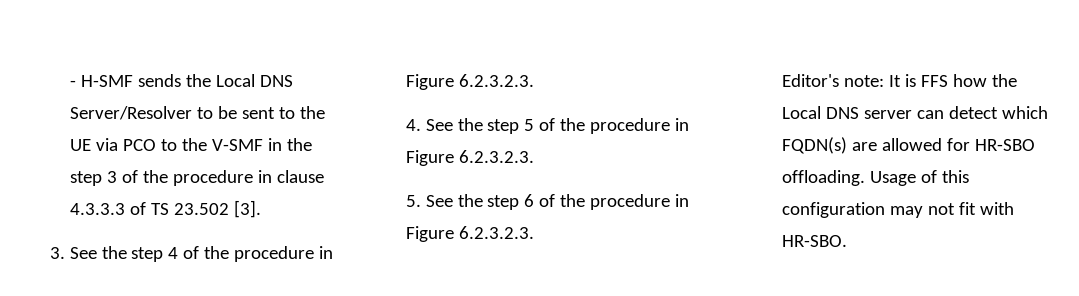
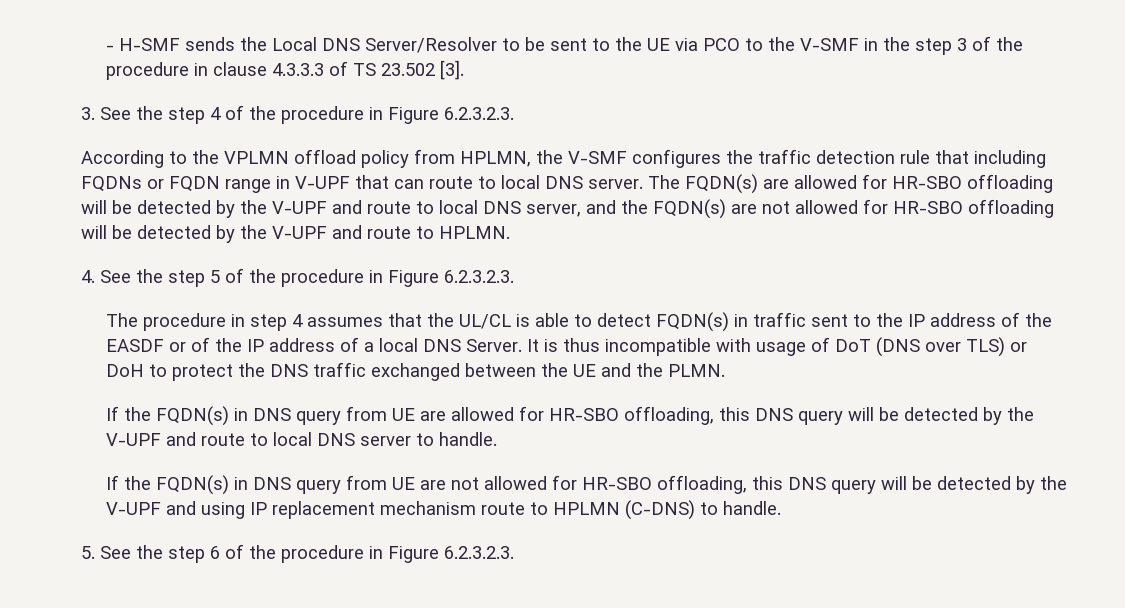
+ According to the VPLMN offload policy from HPLMN, the V-SMF configures the traffic detection rule that including FQDNs or FQDN range in V-UPF that can route to local DNS server. The FQDN(s) are allowed for HR-SBO offloading will be detected by the V-UPF and route to local DNS server, and the FQDN(s) are not allowed for HR-SBO offloading will be detected by the V-UPF and route to HPLMN.
+ The procedure in step 4 assumes that the UL/CL is able to detect FQDN(s) in traffic sent to the IP address of the EASDF or of the IP address of a local DNS Server. It is thus incompatible with usage of DoT (DNS over TLS) or DoH to protect the DNS traffic exchanged between the UE and the PLMN.
+ If the FQDN(s) in DNS query from UE are allowed for HR-SBO offloading, this DNS query will be detected by the V-UPF and route to local DNS server to handle.
+ If the FQDN(s) in DNS query from UE are not allowed for HR-SBO offloading, this DNS query will be detected by the V-UPF and using IP replacement mechanism route to HPLMN (C-DNS) to handle.
- Editor's note: It is FFS how the Local DNS server can detect which FQDN(s) are allowed for HR-SBO offloading. Usage of this configuration may not fit with HR-SBO.

